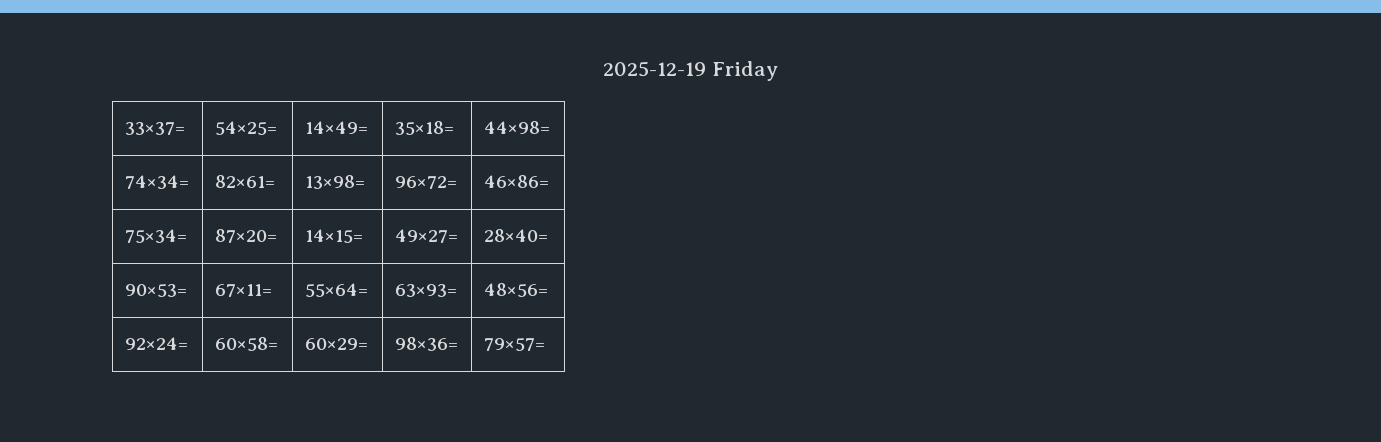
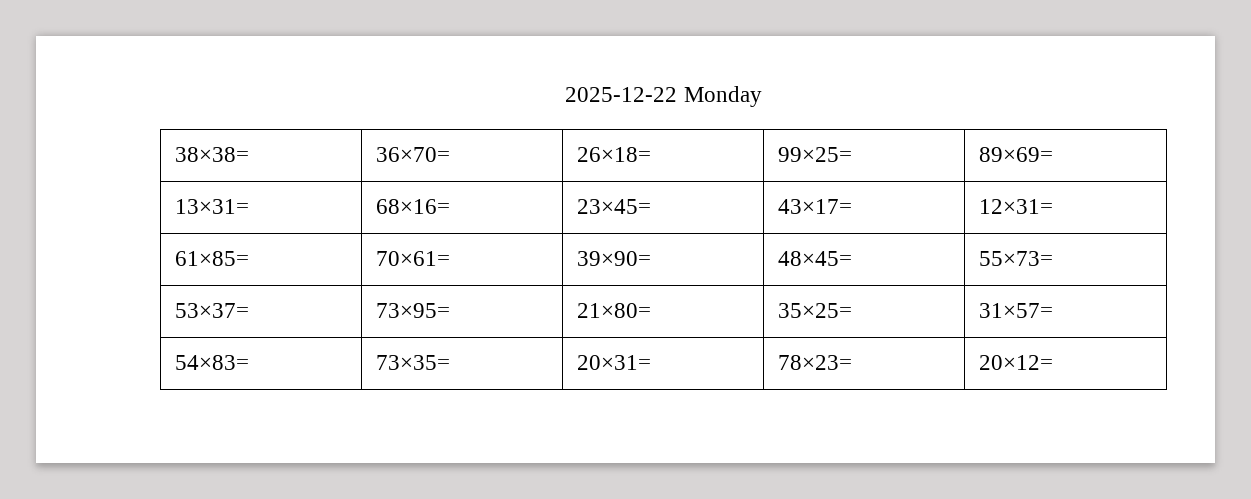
- 2025-12-19 Friday
- 33×37= | 54×25= | 14×49= | 35×18= | 44×98=
- 74×34= | 82×61= | 13×98= | 96×72= | 46×86=
- 75×34= | 87×20= | 14×15= | 49×27= | 28×40=
- 90×53= | 67×11= | 55×64= | 63×93= | 48×56=
- 92×24= | 60×58= | 60×29= | 98×36= | 79×57=
+ 2025-12-22 Monday
+ 38×38= | 36×70= | 26×18= | 99×25= | 89×69=
+ 13×31= | 68×16= | 23×45= | 43×17= | 12×31=
+ 61×85= | 70×61= | 39×90= | 48×45= | 55×73=
+ 53×37= | 73×95= | 21×80= | 35×25= | 31×57=
+ 54×83= | 73×35= | 20×31= | 78×23= | 20×12=

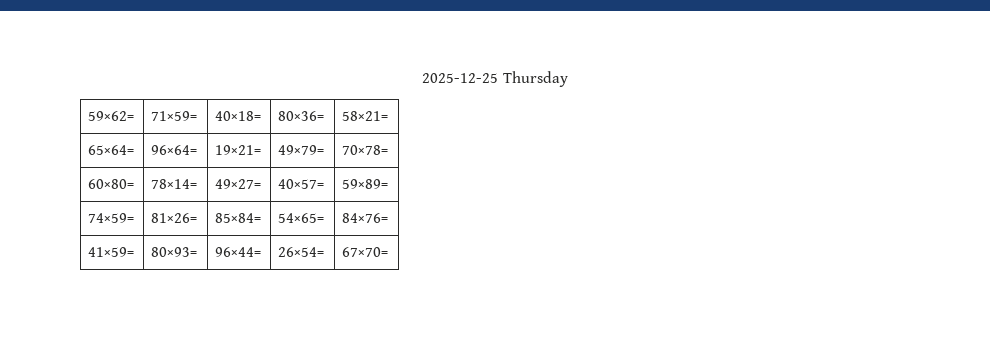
- 2025-12-22 Monday
- 38×38= | 36×70= | 26×18= | 99×25= | 89×69=
- 13×31= | 68×16= | 23×45= | 43×17= | 12×31=
- 61×85= | 70×61= | 39×90= | 48×45= | 55×73=
- 53×37= | 73×95= | 21×80= | 35×25= | 31×57=
- 54×83= | 73×35= | 20×31= | 78×23= | 20×12=
+ 2025-12-25 Thursday
+ 59×62= | 71×59= | 40×18= | 80×36= | 58×21=
+ 65×64= | 96×64= | 19×21= | 49×79= | 70×78=
+ 60×80= | 78×14= | 49×27= | 40×57= | 59×89=
+ 74×59= | 81×26= | 85×84= | 54×65= | 84×76=
+ 41×59= | 80×93= | 96×44= | 26×54= | 67×70=

